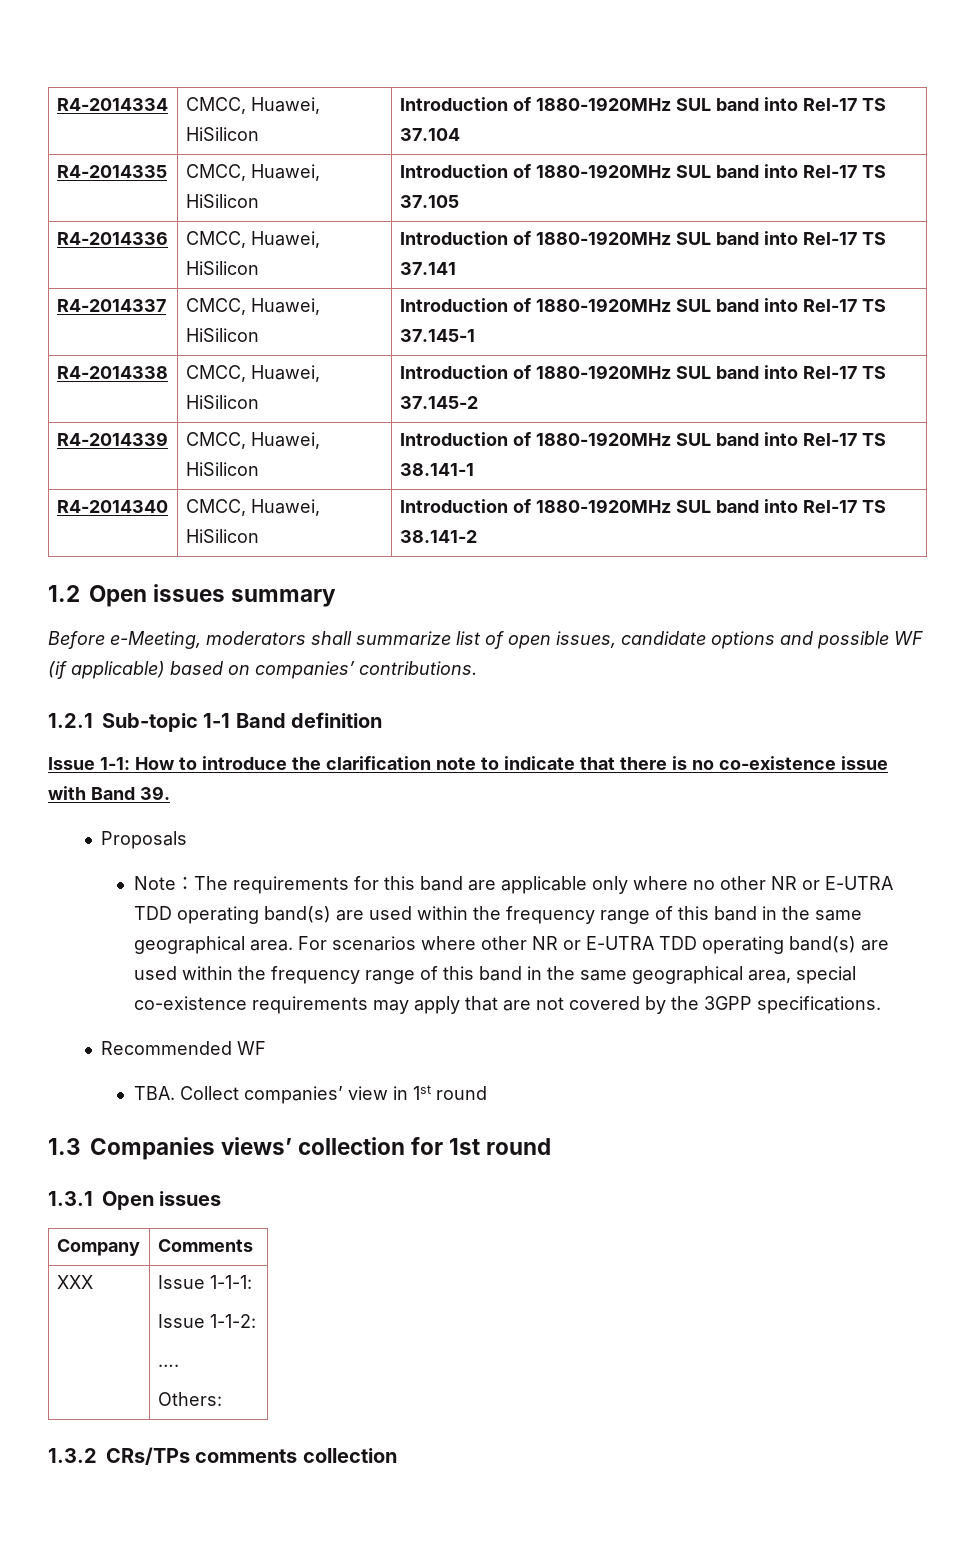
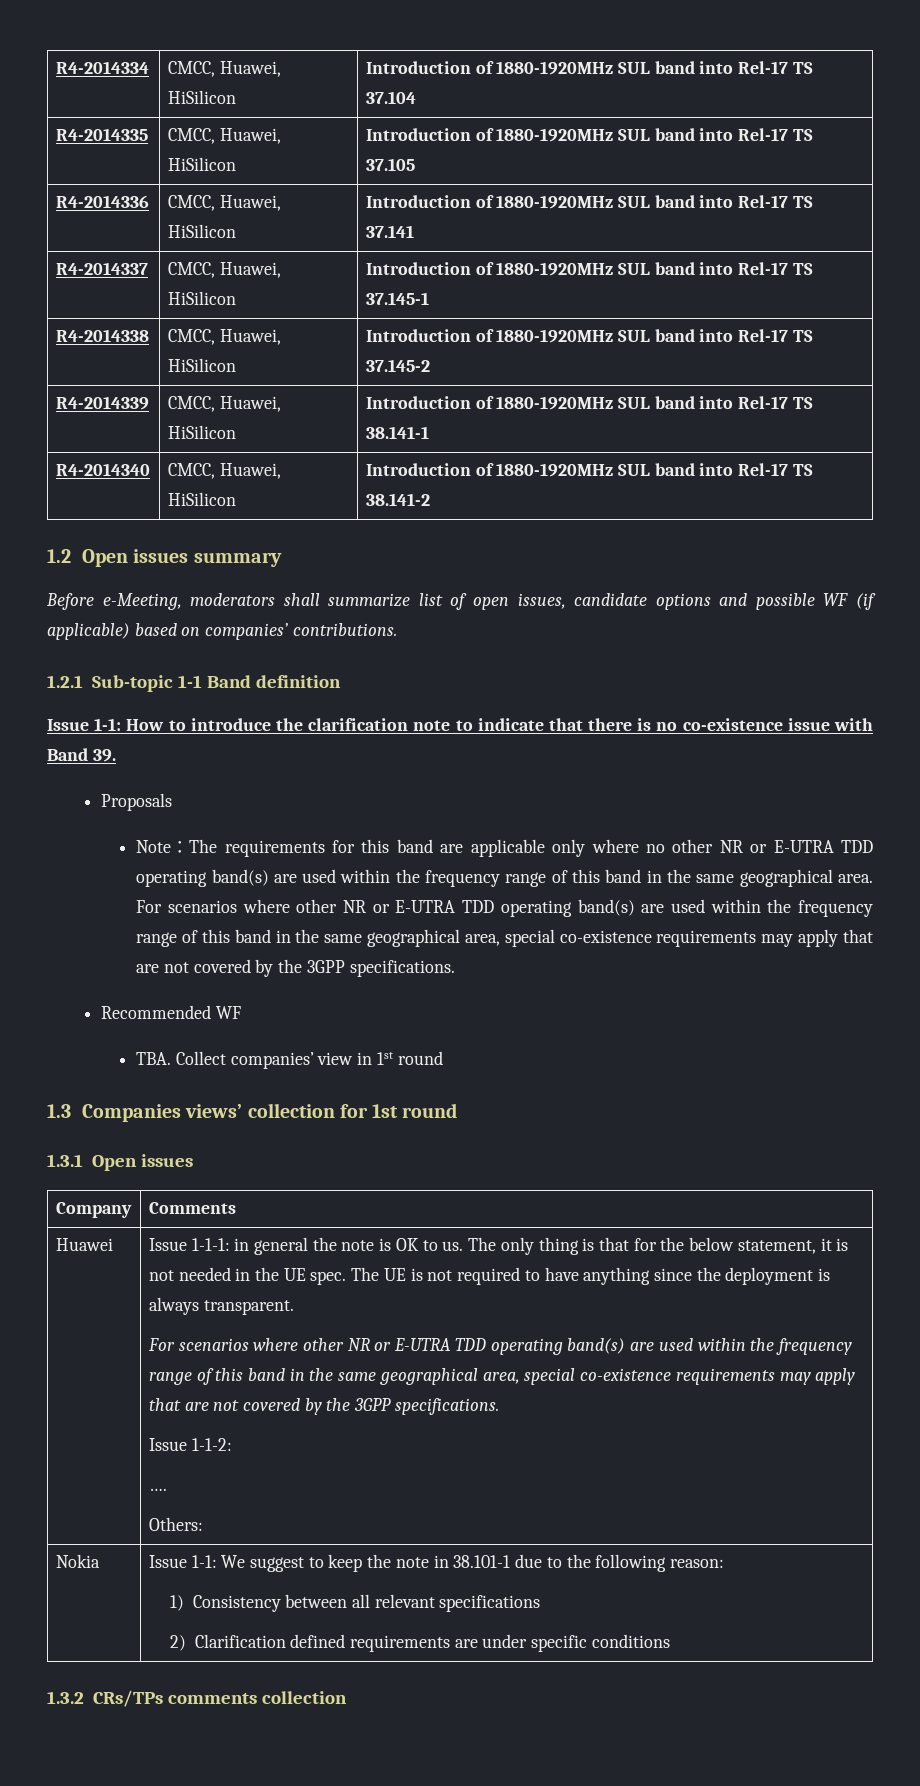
- XXX
+ Huawei
- Issue 1-1-1:
+ Issue 1-1-1: in general the note is OK to us. The only thing is that for the below statement, it is not needed in the UE spec. The UE is not required to have anything since the deployment is always transparent.
+ For scenarios where other NR or E-UTRA TDD operating band(s) are used within the frequency range of this band in the same geographical area, special co-existence requirements may apply that are not covered by the 3GPP specifications.
  Issue 1-1-2:
  ….
  Others:
+ Nokia | Issue 1-1: We suggest to keep the note in 38.101-1 due to the following reason:
+ 1) Consistency between all relevant specifications
+ 2) Clarification defined requirements are under specific conditions

